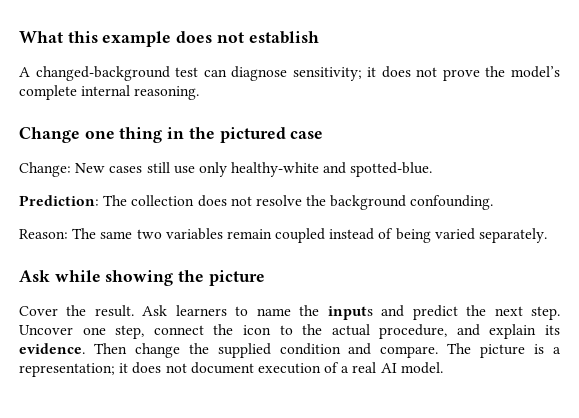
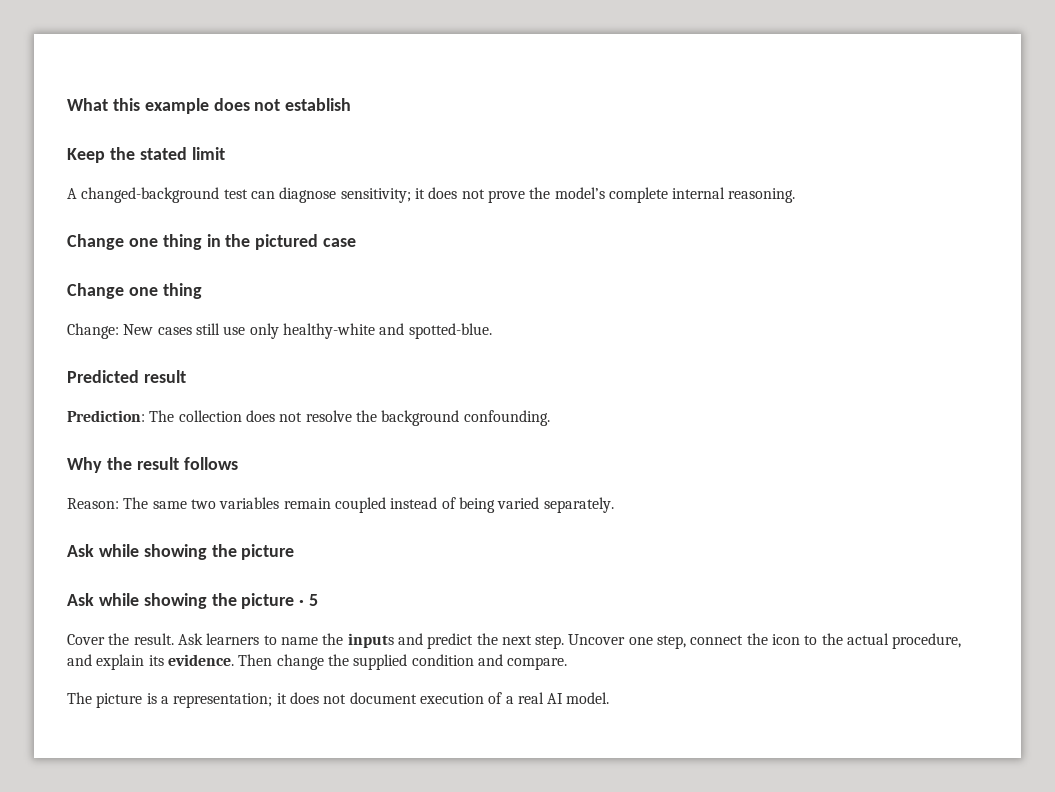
+ Keep the stated limit
  Change one thing in the pictured case
+ Change one thing
+ Predicted result
+ Why the result follows
+ Ask while showing the picture · 5
- Then change the supplied condition and compare. The picture is a representation; it does not document execution of a real AI model.
+ Then change the supplied condition and compare.
+ The picture is a representation; it does not document execution of a real AI model.

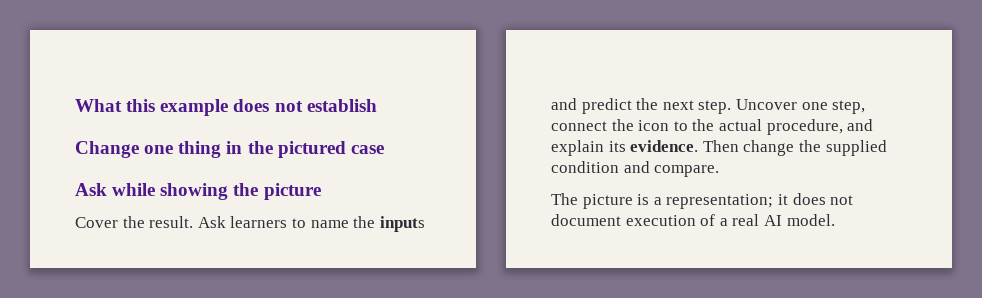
- Keep the stated limit
- A changed-background test can diagnose sensitivity; it does not prove the model’s complete internal reasoning.
  Change one thing in the pictured case
- Change one thing
- Change: New cases still use only healthy-white and spotted-blue.
- Predicted result
- Prediction: The collection does not resolve the background confounding.
- Why the result follows
- Reason: The same two variables remain coupled instead of being varied separately.
  Ask while showing the picture
- Ask while showing the picture · 5

